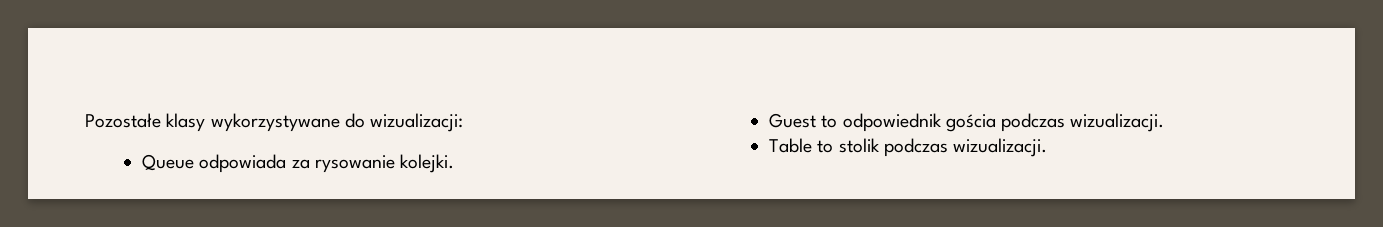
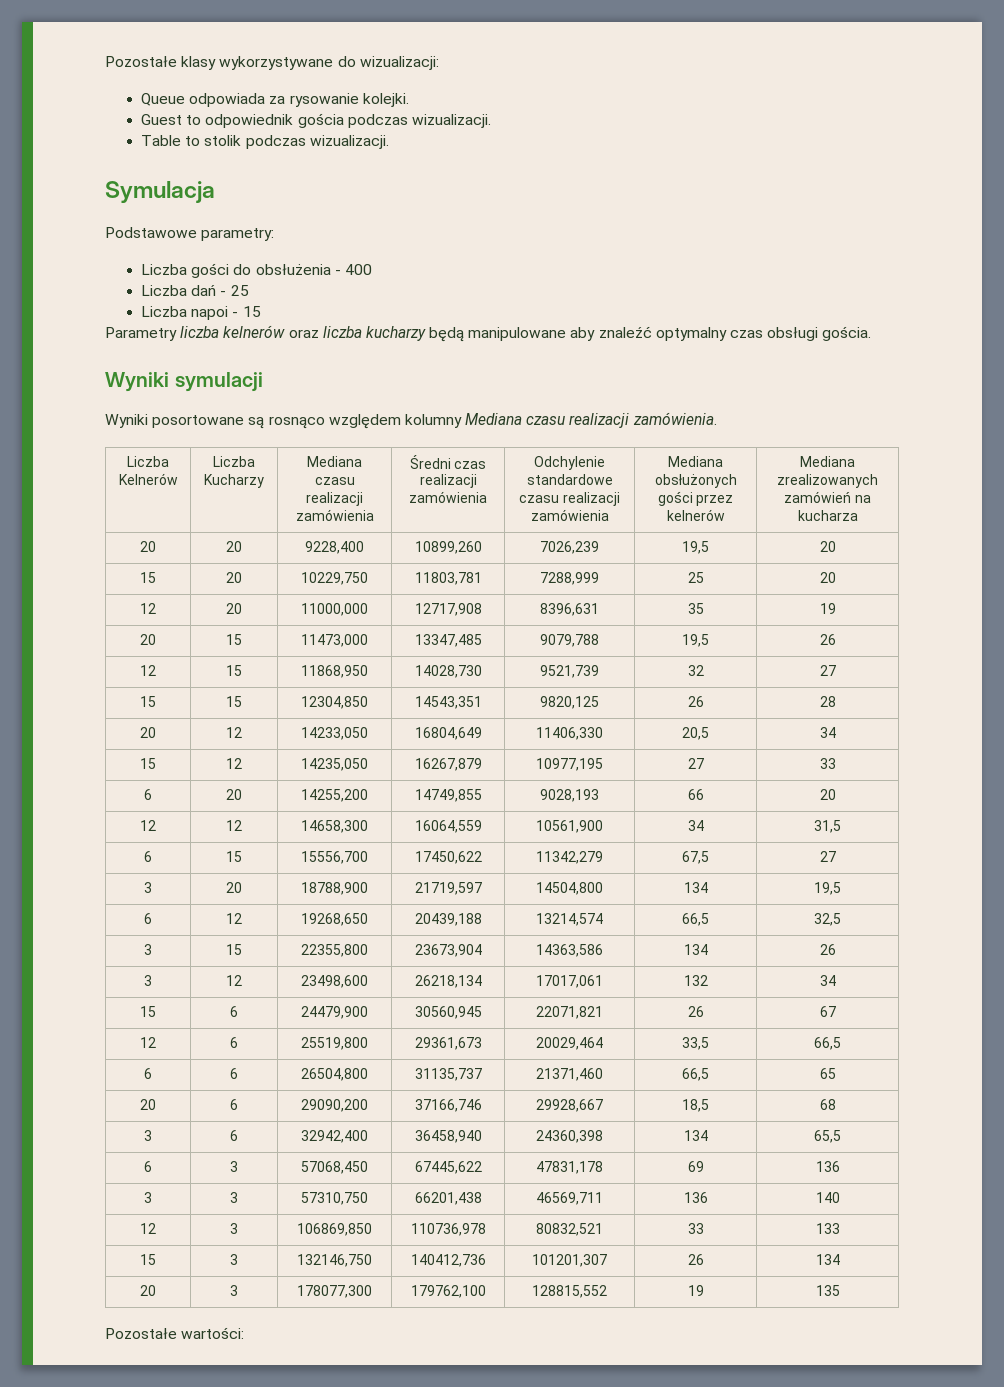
+ Symulacja
+ Podstawowe parametry:
+ Liczba gości do obsłużenia - 400
+ Liczba dań - 25
+ Liczba napoi - 15
+ Parametry liczba kelnerów oraz liczba kucharzy będą manipulowane aby znaleźć optymalny czas obsługi gościa.
+ Wyniki symulacji
+ Wyniki posortowane są rosnąco względem kolumny Mediana czasu realizacji zamówienia.
+ Liczba Kelnerów | Liczba Kucharzy | Mediana czasu realizacji zamówienia | Średni czas realizacji zamówienia | Odchylenie standardowe czasu realizacji zamówienia | Mediana obsłużonych gości przez kelnerów | Mediana zrealizowanych zamówień na kucharza
+ 20 | 20 | 9228,400 | 10899,260 | 7026,239 | 19,5 | 20
+ 15 | 20 | 10229,750 | 11803,781 | 7288,999 | 25 | 20
+ 12 | 20 | 11000,000 | 12717,908 | 8396,631 | 35 | 19
+ 20 | 15 | 11473,000 | 13347,485 | 9079,788 | 19,5 | 26
+ 12 | 15 | 11868,950 | 14028,730 | 9521,739 | 32 | 27
+ 15 | 15 | 12304,850 | 14543,351 | 9820,125 | 26 | 28
+ 20 | 12 | 14233,050 | 16804,649 | 11406,330 | 20,5 | 34
+ 15 | 12 | 14235,050 | 16267,879 | 10977,195 | 27 | 33
+ 6 | 20 | 14255,200 | 14749,855 | 9028,193 | 66 | 20
+ 12 | 12 | 14658,300 | 16064,559 | 10561,900 | 34 | 31,5
+ 6 | 15 | 15556,700 | 17450,622 | 11342,279 | 67,5 | 27
+ 3 | 20 | 18788,900 | 21719,597 | 14504,800 | 134 | 19,5
+ 6 | 12 | 19268,650 | 20439,188 | 13214,574 | 66,5 | 32,5
+ 3 | 15 | 22355,800 | 23673,904 | 14363,586 | 134 | 26
+ 3 | 12 | 23498,600 | 26218,134 | 17017,061 | 132 | 34
+ 15 | 6 | 24479,900 | 30560,945 | 22071,821 | 26 | 67
+ 12 | 6 | 25519,800 | 29361,673 | 20029,464 | 33,5 | 66,5
+ 6 | 6 | 26504,800 | 31135,737 | 21371,460 | 66,5 | 65
+ 20 | 6 | 29090,200 | 37166,746 | 29928,667 | 18,5 | 68
+ 3 | 6 | 32942,400 | 36458,940 | 24360,398 | 134 | 65,5
+ 6 | 3 | 57068,450 | 67445,622 | 47831,178 | 69 | 136
+ 3 | 3 | 57310,750 | 66201,438 | 46569,711 | 136 | 140
+ 12 | 3 | 106869,850 | 110736,978 | 80832,521 | 33 | 133
+ 15 | 3 | 132146,750 | 140412,736 | 101201,307 | 26 | 134
+ 20 | 3 | 178077,300 | 179762,100 | 128815,552 | 19 | 135
+ Pozostałe wartości:

